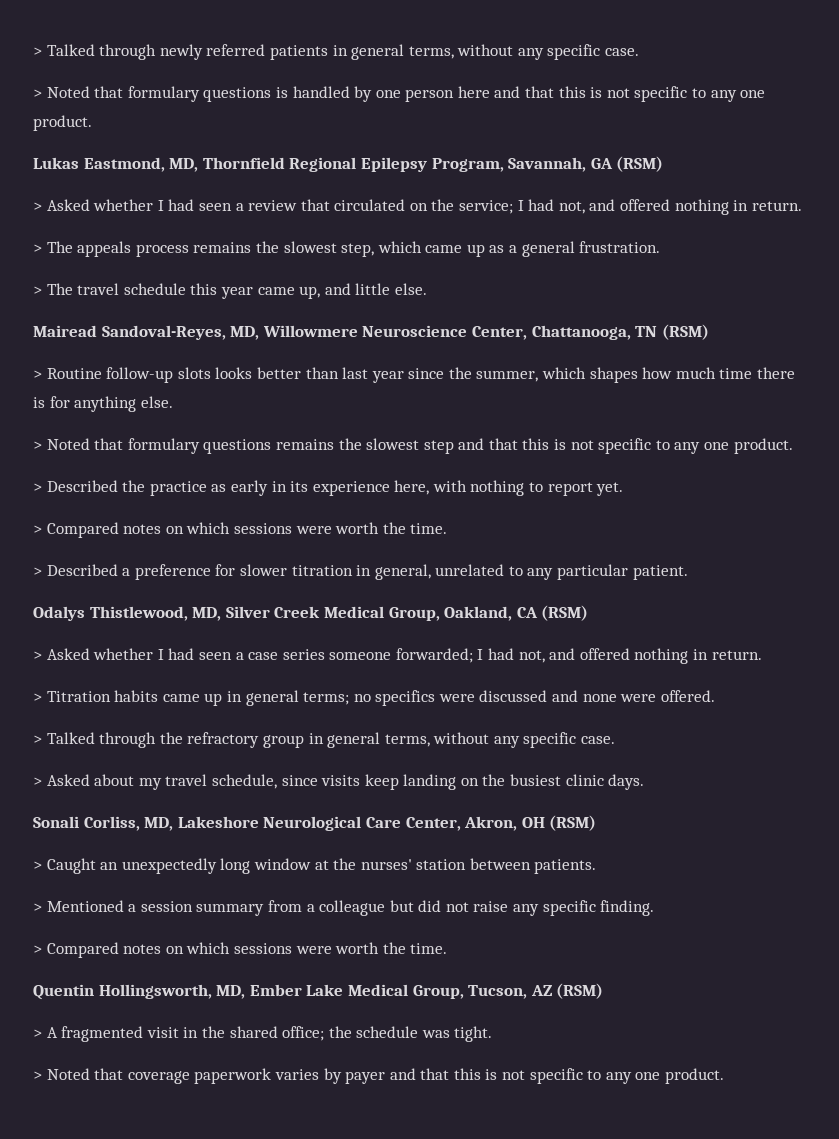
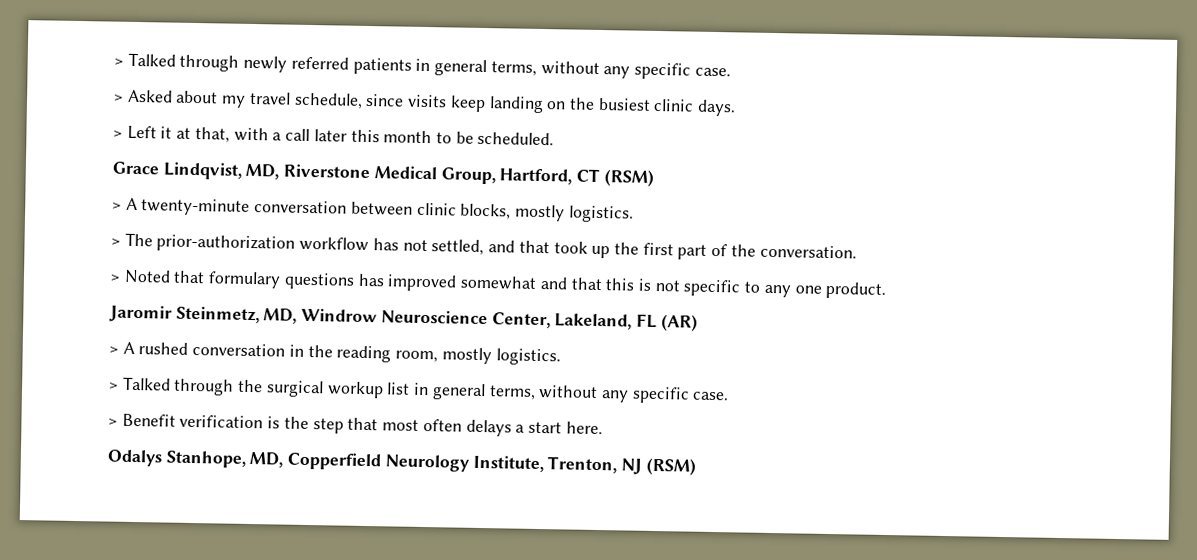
- > Noted that formulary questions is handled by one person here and that this is not specific to any one product.
- Lukas Eastmond, MD, Thornfield Regional Epilepsy Program, Savannah, GA (RSM)
- > Asked whether I had seen a review that circulated on the service; I had not, and offered nothing in return.
- > The appeals process remains the slowest step, which came up as a general frustration.
- > The travel schedule this year came up, and little else.
- Mairead Sandoval-Reyes, MD, Willowmere Neuroscience Center, Chattanooga, TN (RSM)
- > Routine follow-up slots looks better than last year since the summer, which shapes how much time there is for anything else.
- > Noted that formulary questions remains the slowest step and that this is not specific to any one product.
- > Described the practice as early in its experience here, with nothing to report yet.
- > Compared notes on which sessions were worth the time.
- > Described a preference for slower titration in general, unrelated to any particular patient.
- Odalys Thistlewood, MD, Silver Creek Medical Group, Oakland, CA (RSM)
- > Asked whether I had seen a case series someone forwarded; I had not, and offered nothing in return.
- > Titration habits came up in general terms; no specifics were discussed and none were offered.
- > Talked through the refractory group in general terms, without any specific case.
- Sonali Corliss, MD, Lakeshore Neurological Care Center, Akron, OH (RSM)
- > Caught an unexpectedly long window at the nurses' station between patients.
- > Mentioned a session summary from a colleague but did not raise any specific finding.
- > Compared notes on which sessions were worth the time.
- Quentin Hollingsworth, MD, Ember Lake Medical Group, Tucson, AZ (RSM)
- > A fragmented visit in the shared office; the schedule was tight.
- > Noted that coverage paperwork varies by payer and that this is not specific to any one product.
+ > Left it at that, with a call later this month to be scheduled.
+ Grace Lindqvist, MD, Riverstone Medical Group, Hartford, CT (RSM)
+ > A twenty-minute conversation between clinic blocks, mostly logistics.
+ > The prior-authorization workflow has not settled, and that took up the first part of the conversation.
+ > Noted that formulary questions has improved somewhat and that this is not specific to any one product.
+ Jaromir Steinmetz, MD, Windrow Neuroscience Center, Lakeland, FL (AR)
+ > A rushed conversation in the reading room, mostly logistics.
+ > Talked through the surgical workup list in general terms, without any specific case.
+ > Benefit verification is the step that most often delays a start here.
+ Odalys Stanhope, MD, Copperfield Neurology Institute, Trenton, NJ (RSM)

